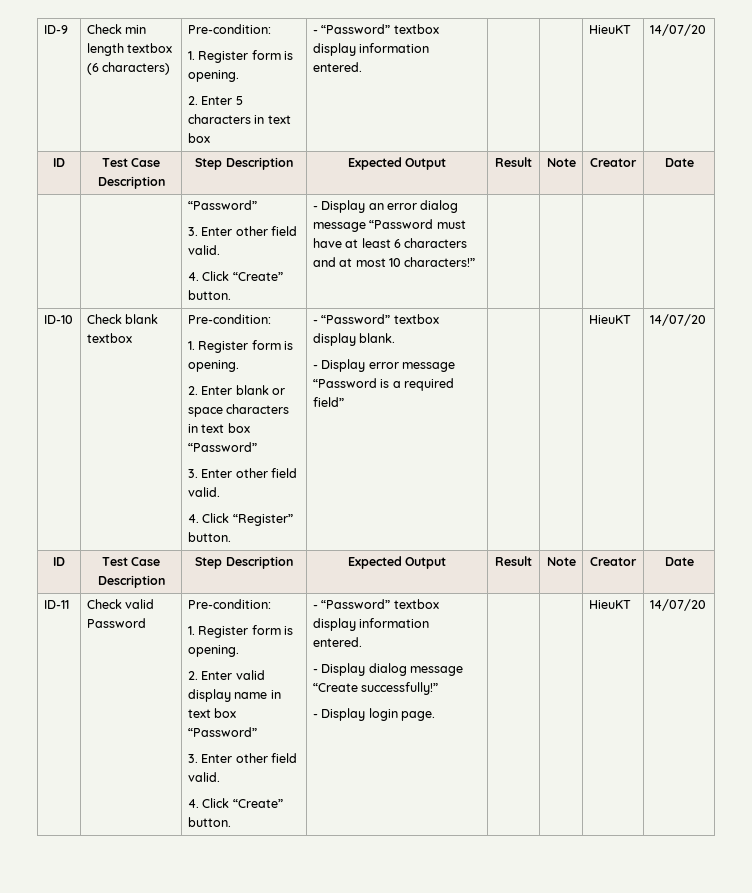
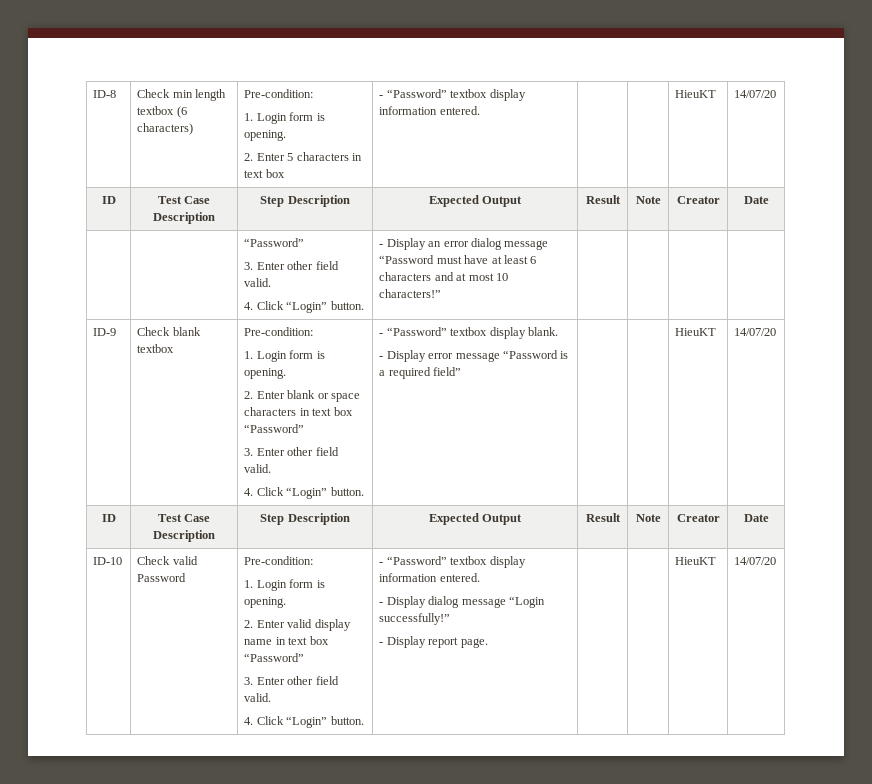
- ID-9 | Check min length textbox (6 characters) | Pre-condition:
- 1. Register form is opening.
+ ID-8 | Check min length textbox (6 characters) | Pre-condition:
+ 1. Login form is opening.
  | | “Password”
  3. Enter other field valid.
- 4. Click “Create” button. | - Display an error dialog message “Password must have at least 6 characters and at most 10 characters!” | | | |
+ 4. Click “Login” button. | - Display an error dialog message “Password must have at least 6 characters and at most 10 characters!” | | | |
- ID-10
+ ID-9
  Check blank textbox | Pre-condition:
- 1. Register form is opening.
+ 1. Login form is opening.
  2. Enter blank or space characters in text box “Password”
  3. Enter other field valid.
- 4. Click “Register” button.
+ 4. Click “Login” button.
- ID-11
+ ID-10
  Check valid Password | Pre-condition:
- 1. Register form is opening.
+ 1. Login form is opening.
  2. Enter valid display name in text box “Password”
  3. Enter other field valid.
- 4. Click “Create” button.
+ 4. Click “Login” button.
- - Display dialog message “Create successfully!”
+ - Display dialog message “Login successfully!”
- - Display login page.
+ - Display report page.

